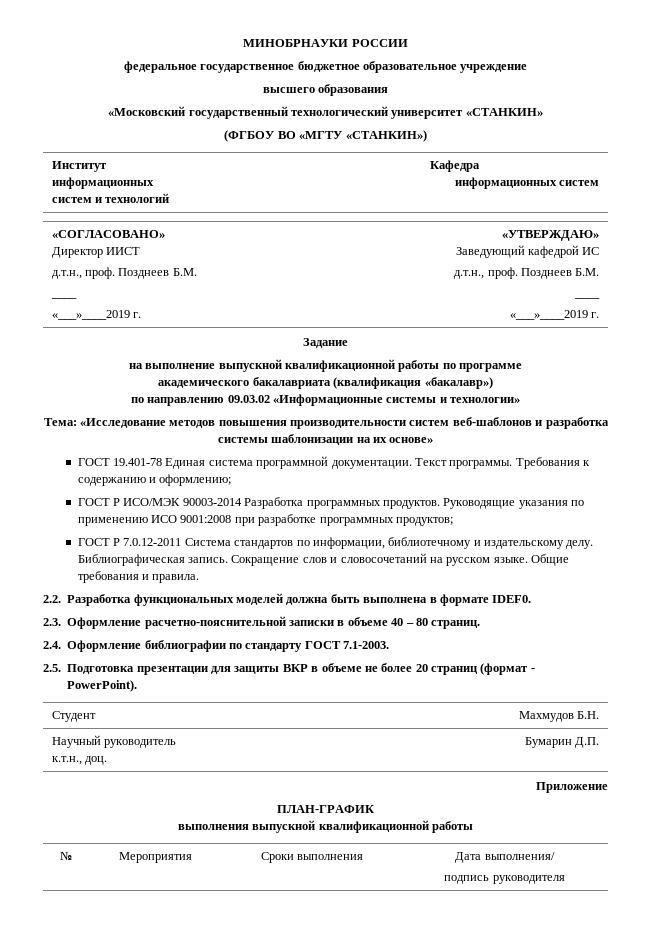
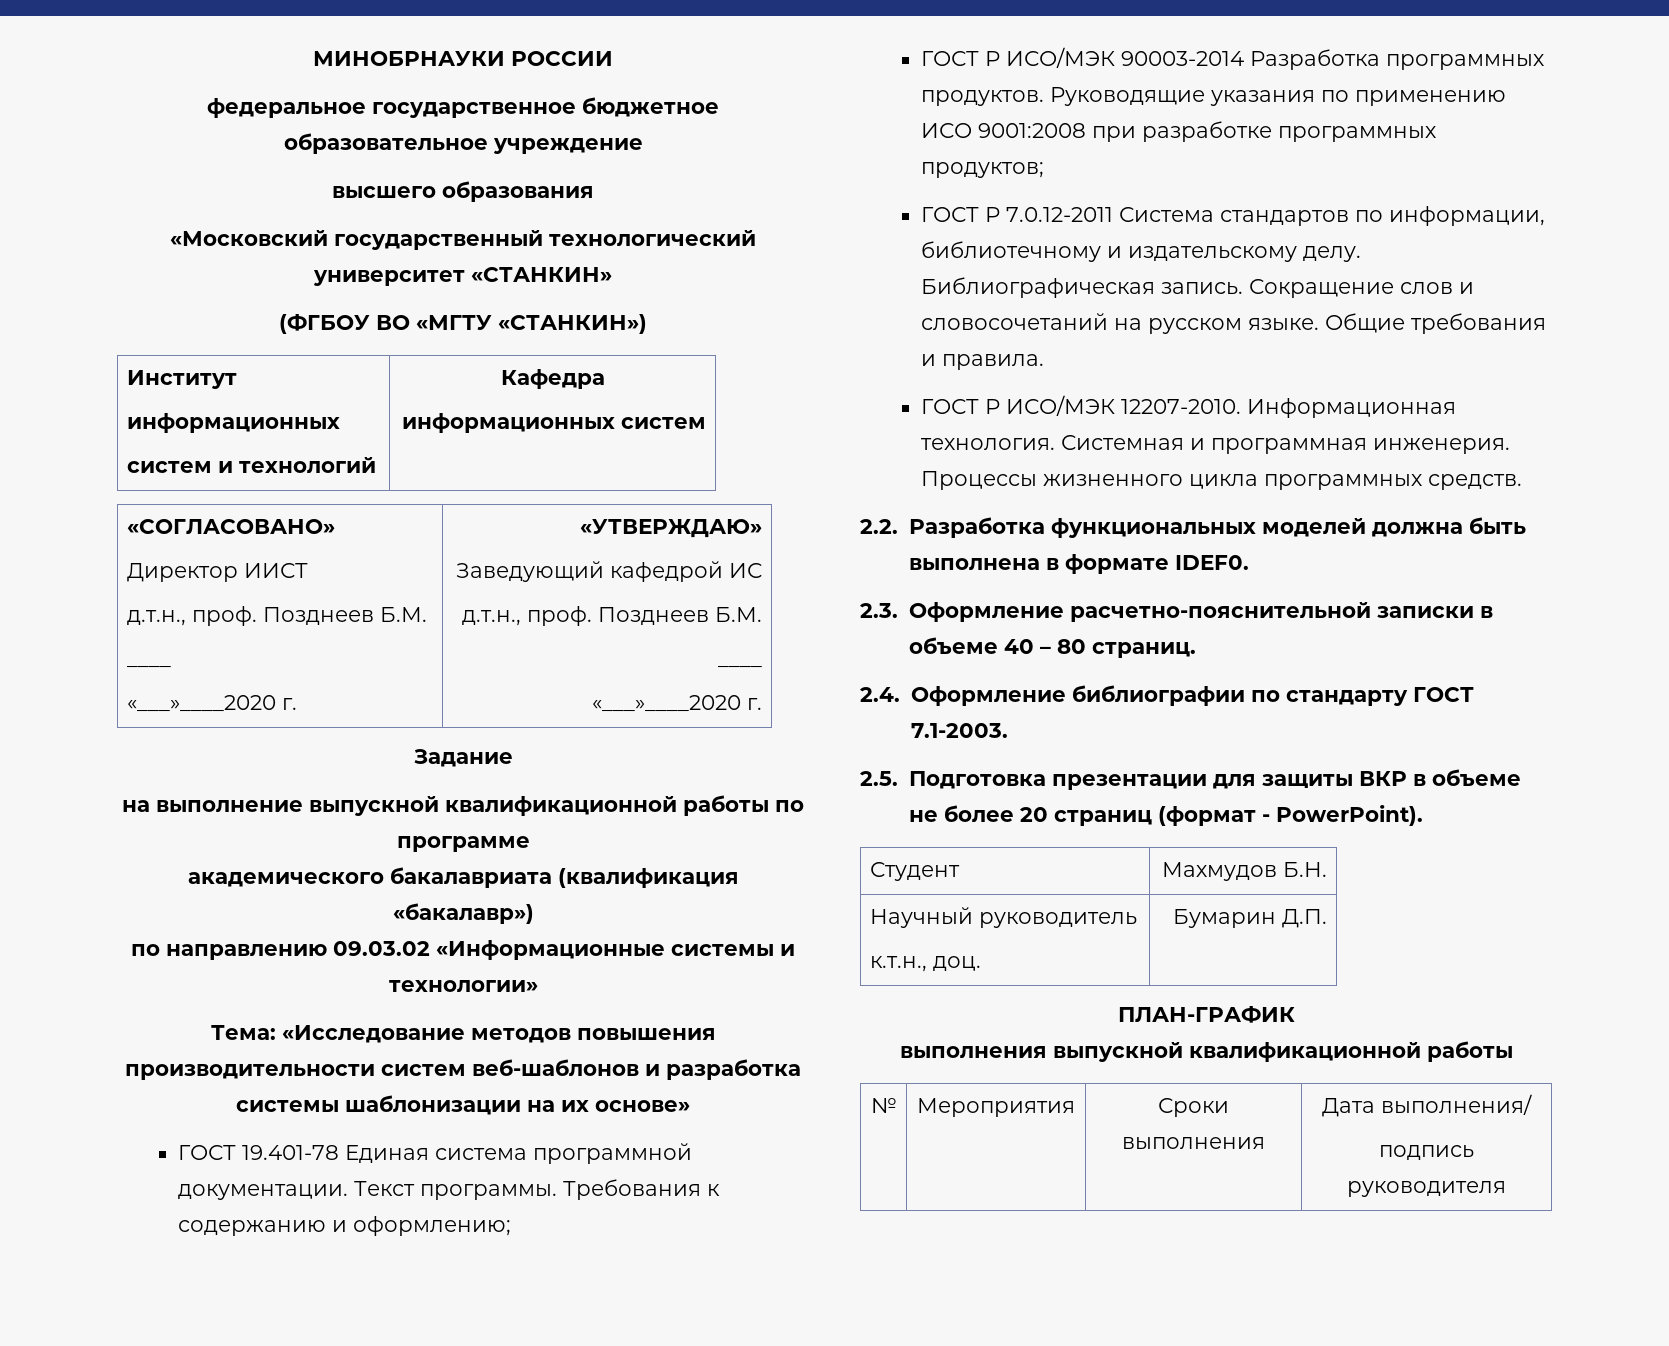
  «СОГЛАСОВАНО»
  Директор ИИСТ
  д.т.н., проф. Позднеев Б.М.
  ____
- «___»____2019 г. | «УТВЕРЖДАЮ»
+ «___»____2020 г. | «УТВЕРЖДАЮ»
  Заведующий кафедрой ИС
  д.т.н., проф. Позднеев Б.М.
  ____
- «___»____2019 г.
+ «___»____2020 г.
+ ГОСТ Р ИСО/МЭК 12207-2010. Информационная технология. Системная и программная инженерия. Процессы жизненного цикла программных средств.
- Приложение

